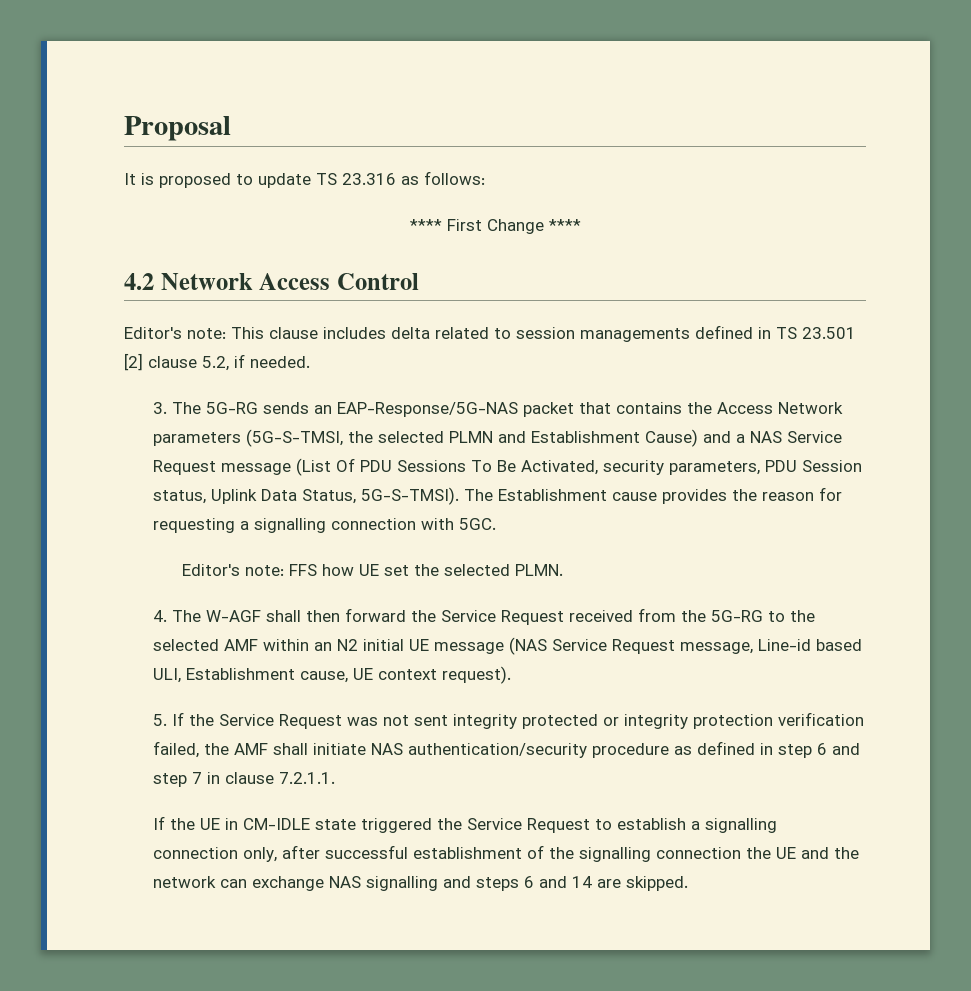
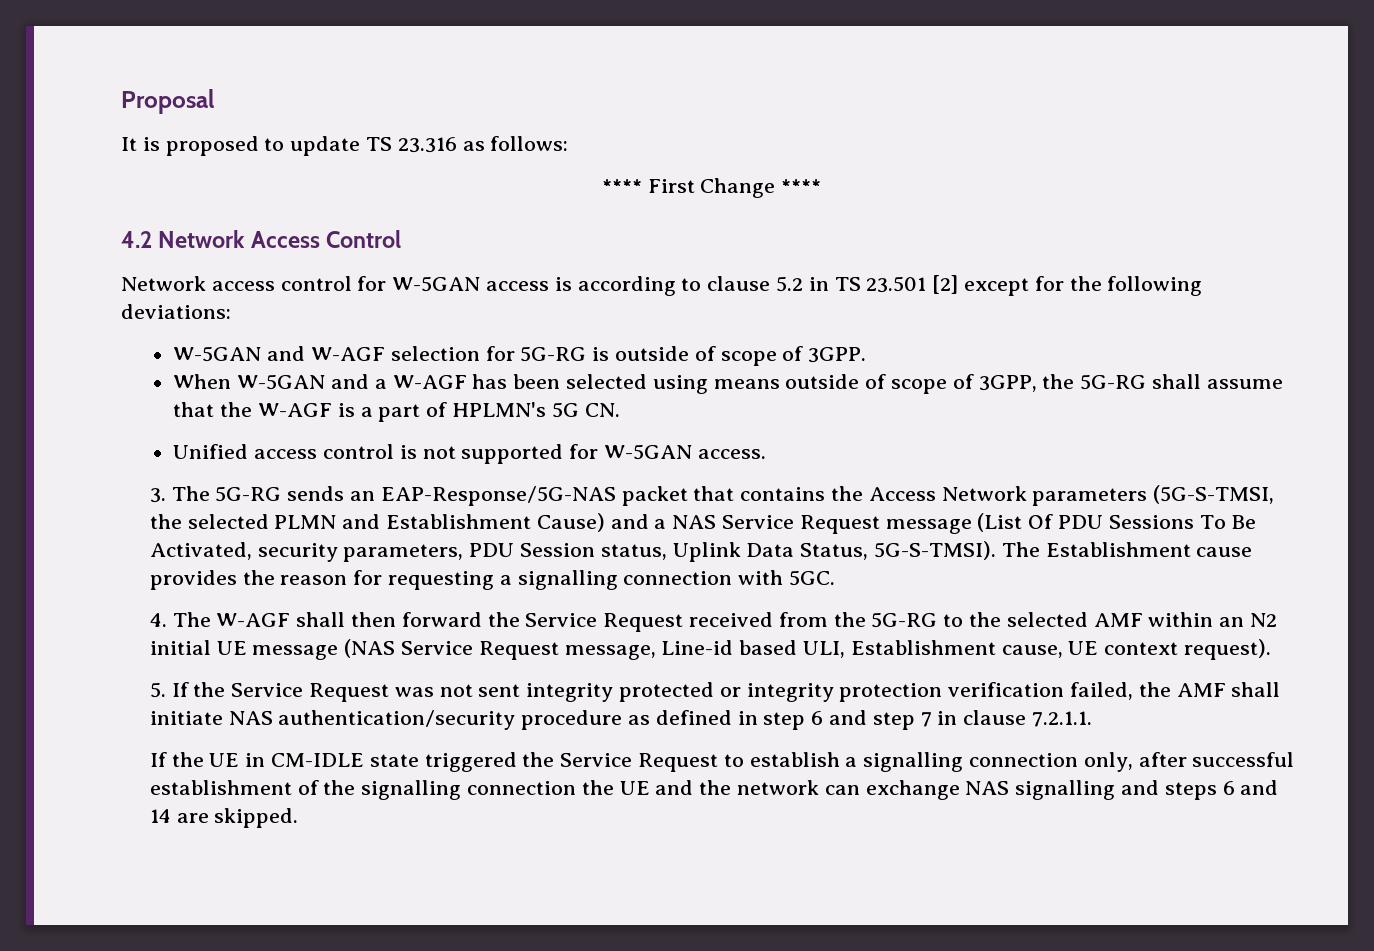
- Editor's note: This clause includes delta related to session managements defined in TS 23.501 [2] clause 5.2, if needed.
+ Network access control for W-5GAN access is according to clause 5.2 in TS 23.501 [2] except for the following deviations:
+ W-5GAN and W-AGF selection for 5G-RG is outside of scope of 3GPP.
+ When W-5GAN and a W-AGF has been selected using means outside of scope of 3GPP, the 5G-RG shall assume that the W-AGF is a part of HPLMN's 5G CN.
+ Unified access control is not supported for W-5GAN access.
- Editor's note: FFS how UE set the selected PLMN.

